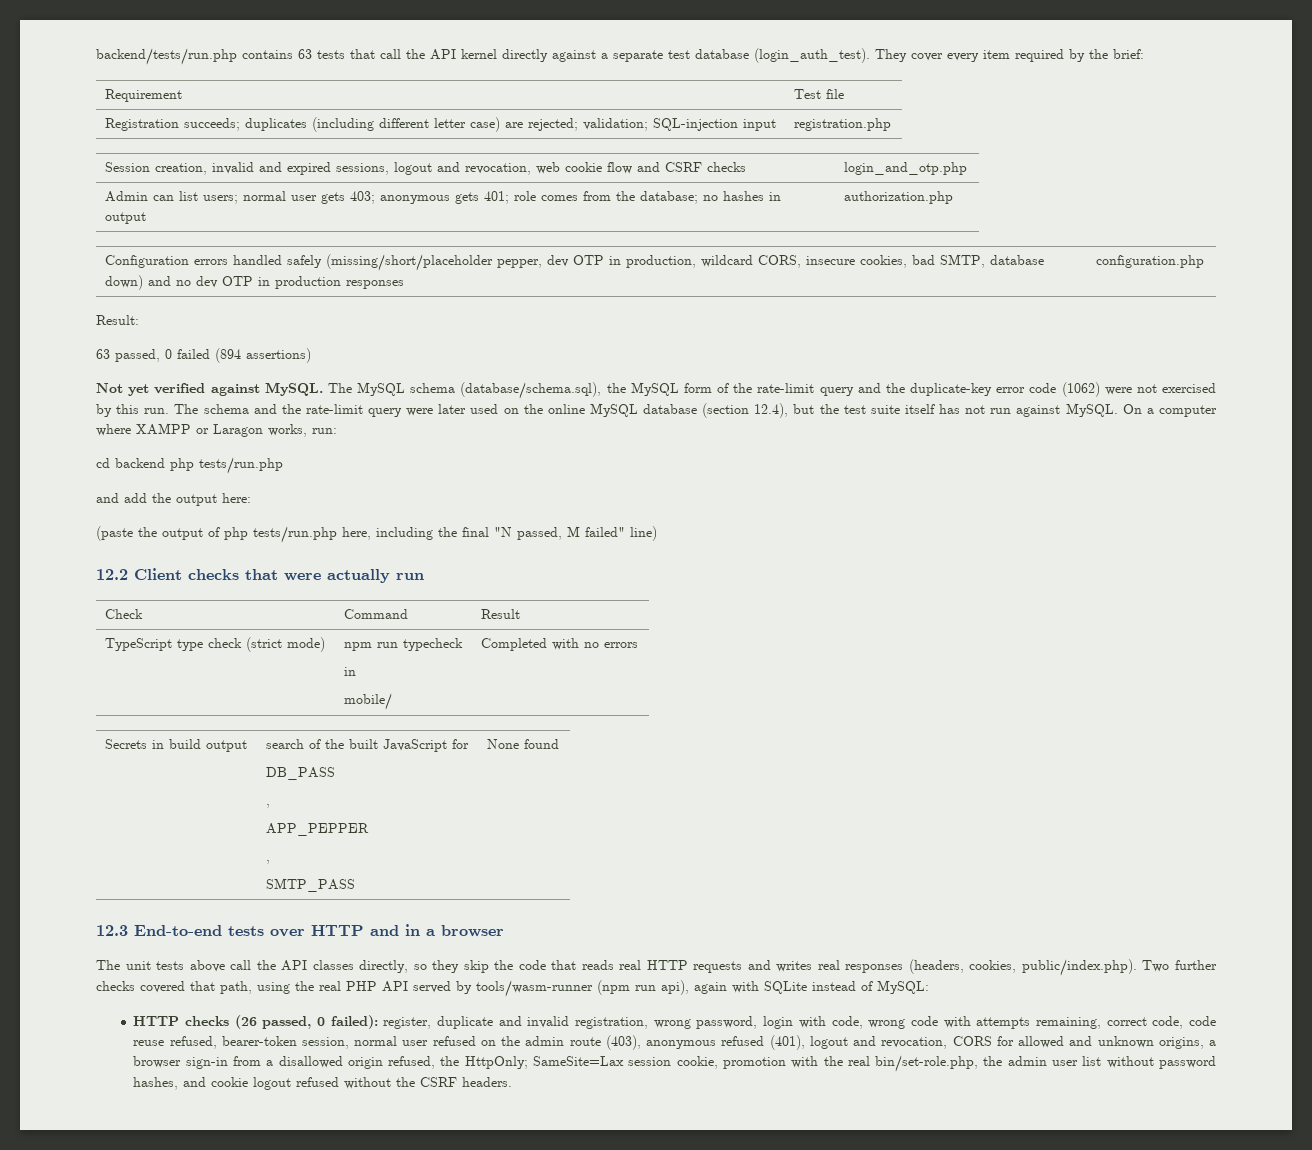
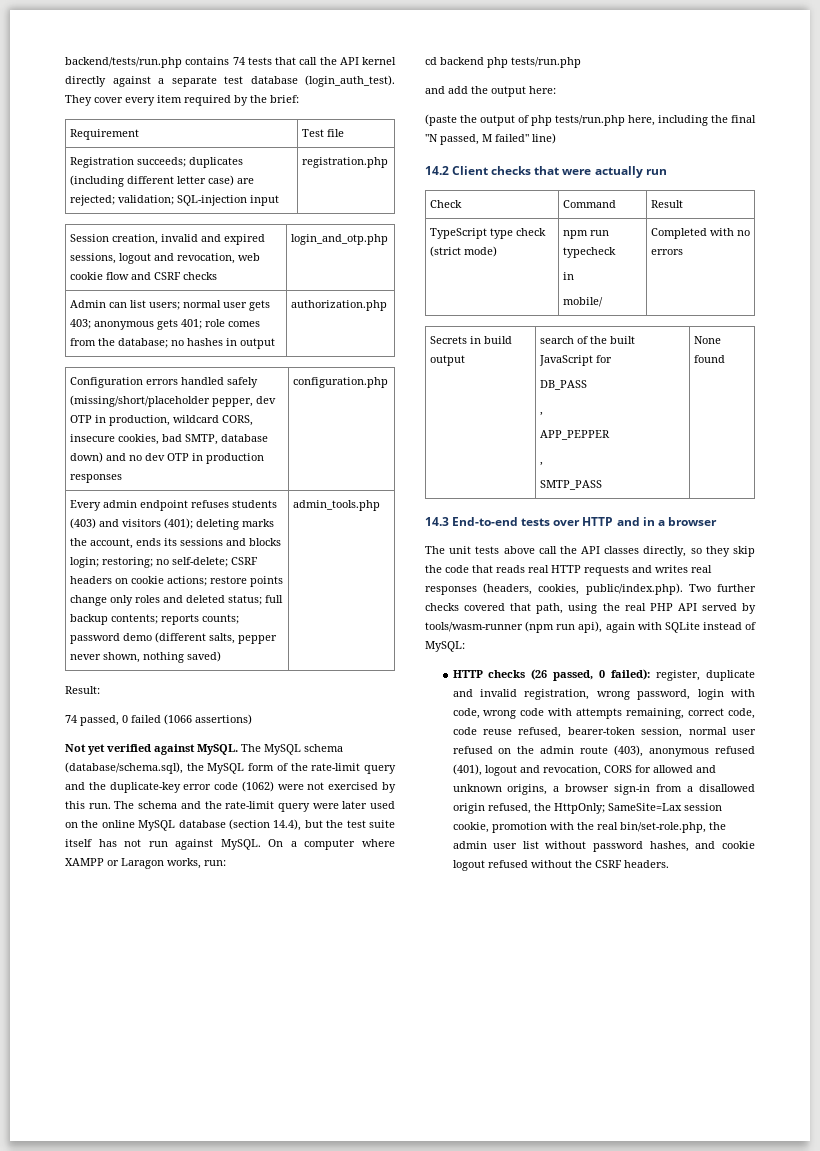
- backend/tests/run.php contains 63 tests that call the API kernel directly against a separate test database (login_auth_test).
+ backend/tests/run.php contains 74 tests that call the API kernel directly against a separate test database (login_auth_test).
+ Every admin endpoint refuses students (403) and visitors (401); deleting marks the account, ends its sessions and blocks login; restoring; no self-delete; CSRF headers on cookie actions; restore points change only roles and deleted status; full backup contents; reports counts; password demo (different salts, pepper never shown, nothing saved) | admin_tools.php
- 63 passed, 0 failed (894 assertions)
+ 74 passed, 0 failed (1066 assertions)
- The schema and the rate-limit query were later used on the online MySQL database (section 12.4), but the test suite itself has not run against MySQL.
+ The schema and the rate-limit query were later used on the online MySQL database (section 14.4), but the test suite itself has not run against MySQL.
- 12.2 Client checks that were actually run
+ 14.2 Client checks that were actually run
- 12.3 End-to-end tests over HTTP and in a browser
+ 14.3 End-to-end tests over HTTP and in a browser

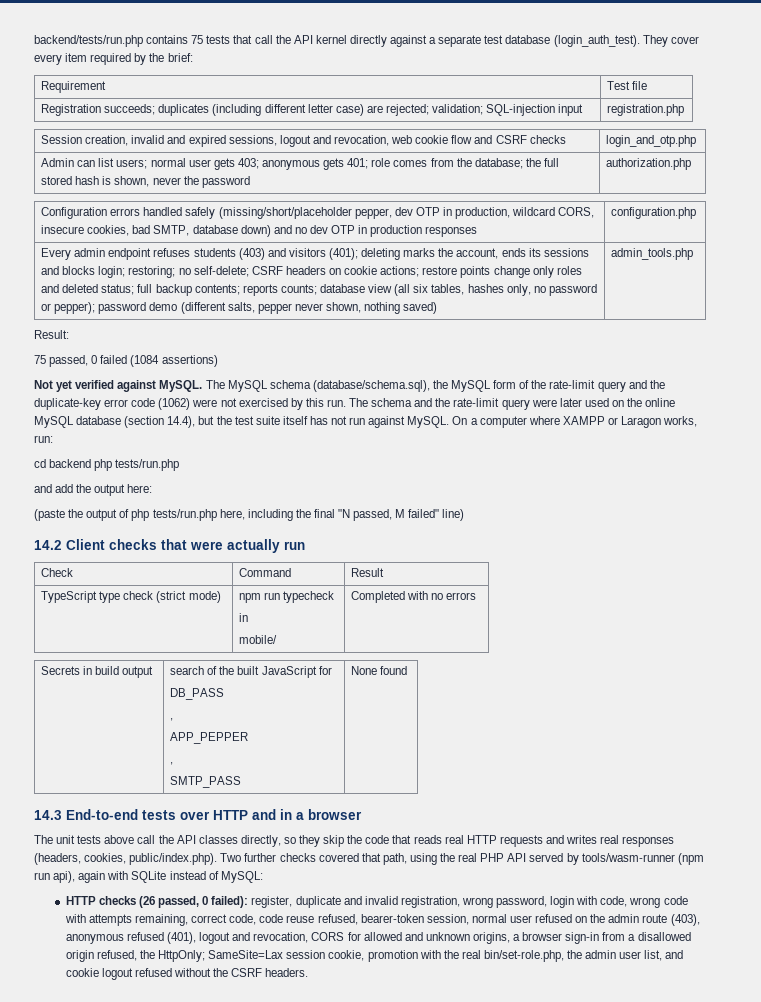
- backend/tests/run.php contains 74 tests that call the API kernel directly against a separate test database (login_auth_test).
+ backend/tests/run.php contains 75 tests that call the API kernel directly against a separate test database (login_auth_test).
- Admin can list users; normal user gets 403; anonymous gets 401; role comes from the database; no hashes in output | authorization.php
+ Admin can list users; normal user gets 403; anonymous gets 401; role comes from the database; the full stored hash is shown, never the password | authorization.php
- Every admin endpoint refuses students (403) and visitors (401); deleting marks the account, ends its sessions and blocks login; restoring; no self-delete; CSRF headers on cookie actions; restore points change only roles and deleted status; full backup contents; reports counts; password demo (different salts, pepper never shown, nothing saved)
+ Every admin endpoint refuses students (403) and visitors (401); deleting marks the account, ends its sessions and blocks login; restoring; no self-delete; CSRF headers on cookie actions; restore points change only roles and deleted status; full backup contents; reports counts; database view (all six tables, hashes only, no password or pepper); password demo (different salts, pepper never shown, nothing saved)
- 74 passed, 0 failed (1066 assertions)
+ 75 passed, 0 failed (1084 assertions)
- SameSite=Lax session cookie, promotion with the real bin/set-role.php, the admin user list without password hashes, and cookie logout refused without the CSRF headers.
+ SameSite=Lax session cookie, promotion with the real bin/set-role.php, the admin user list, and cookie logout refused without the CSRF headers.

